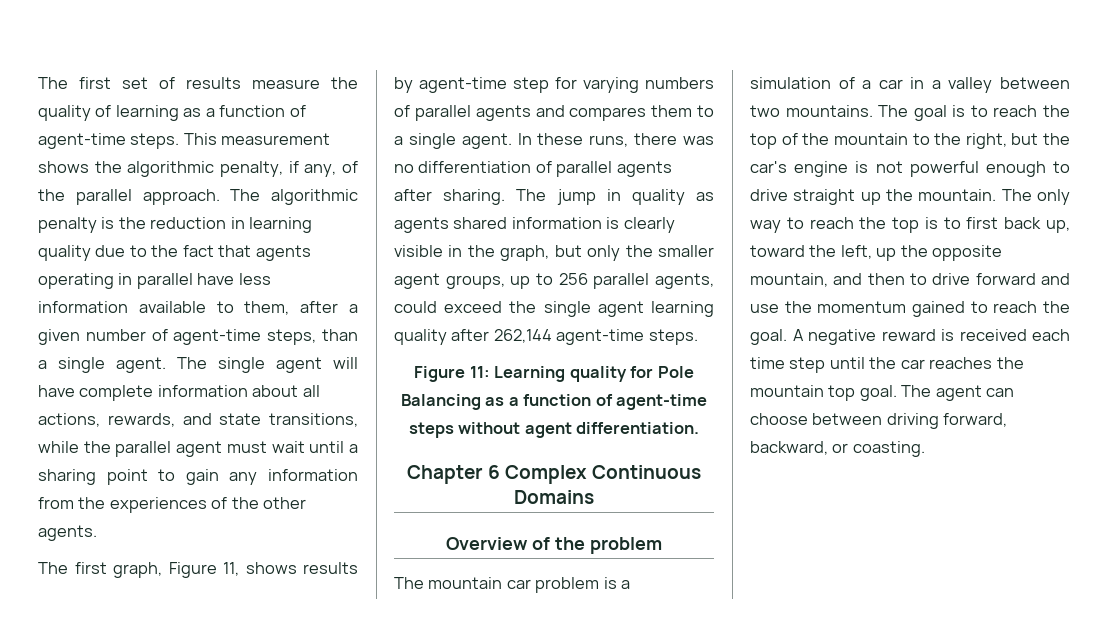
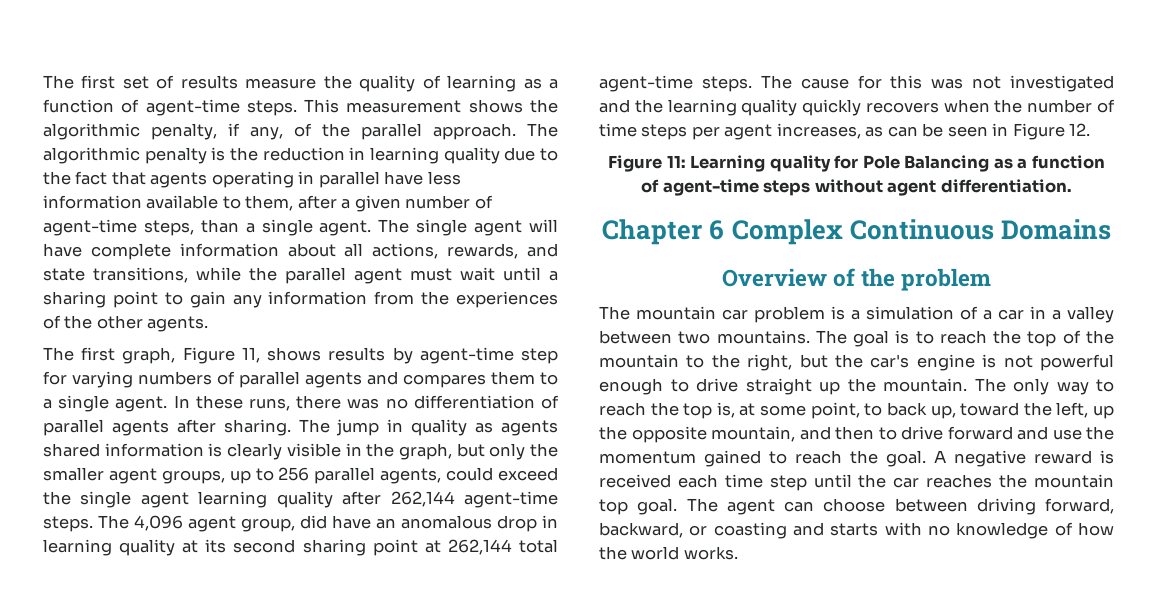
+ The 4,096 agent group, did have an anomalous drop in learning quality at its second sharing point at 262,144 total agent-time steps. The cause for this was not investigated and the learning quality quickly recovers when the number of time steps per agent increases, as can be seen in Figure 12.
- The only way to reach the top is to first back up, toward the left, up the opposite mountain, and then to drive forward and use the momentum gained to reach the goal.
+ The only way to reach the top is, at some point, to back up, toward the left, up the opposite mountain, and then to drive forward and use the momentum gained to reach the goal.
- The agent can choose between driving forward, backward, or coasting.
+ The agent can choose between driving forward, backward, or coasting and starts with no knowledge of how the world works.

